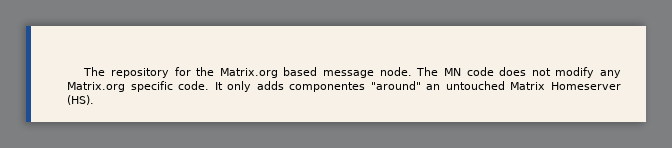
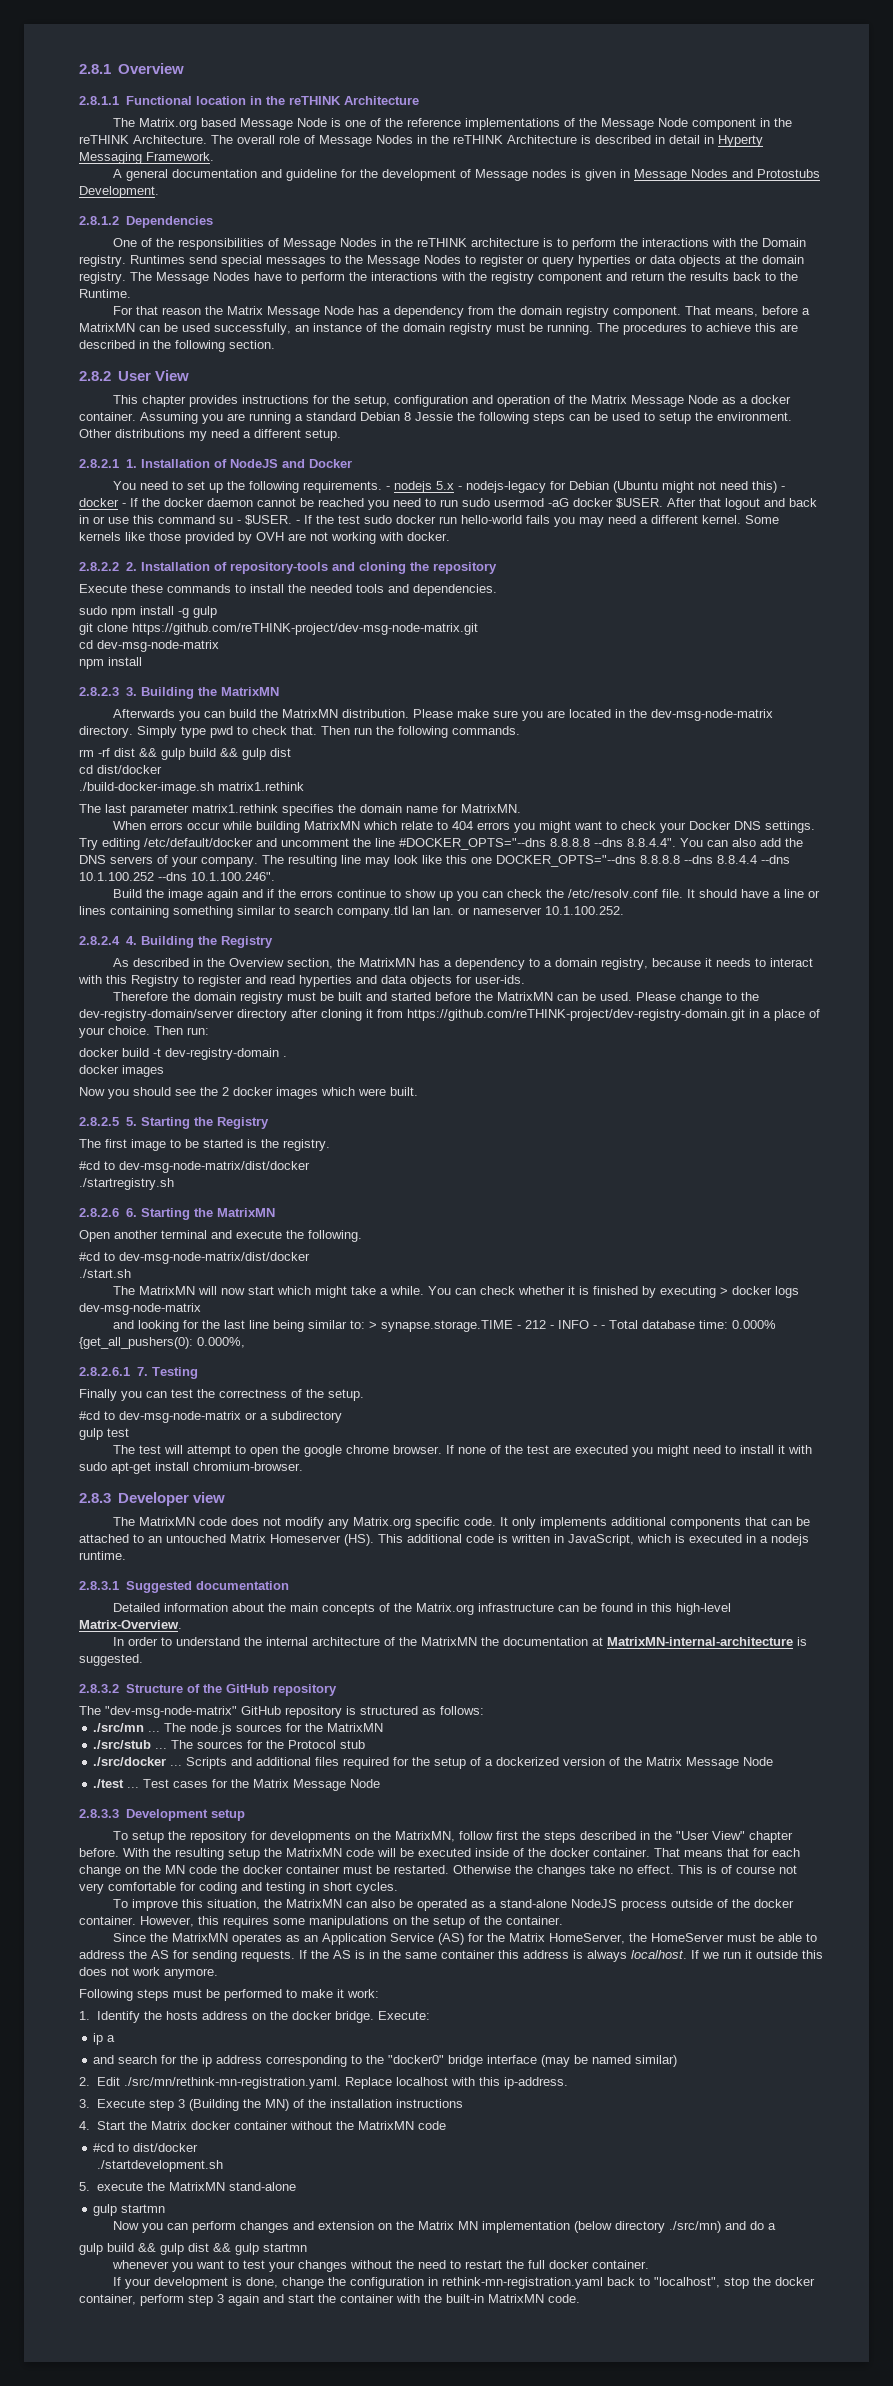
- The repository for the Matrix.org based message node. The MN code does not modify any Matrix.org specific code.
+ 2.8.1 Overview
+ 2.8.1.1 Functional location in the reTHINK Architecture
+ The Matrix.org based Message Node is one of the reference implementations of the Message Node component in the reTHINK Architecture. The overall role of Message Nodes in the reTHINK Architecture is described in detail in Hyperty Messaging Framework.
+ A general documentation and guideline for the development of Message nodes is given in Message Nodes and Protostubs Development.
+ 2.8.1.2 Dependencies
+ One of the responsibilities of Message Nodes in the reTHINK architecture is to perform the interactions with the Domain registry. Runtimes send special messages to the Message Nodes to register or query hyperties or data objects at the domain registry. The Message Nodes have to perform the interactions with the registry component and return the results back to the Runtime.
+ For that reason the Matrix Message Node has a dependency from the domain registry component. That means, before a MatrixMN can be used successfully, an instance of the domain registry must be running. The procedures to achieve this are described in the following section.
+ 2.8.2 User View
+ This chapter provides instructions for the setup, configuration and operation of the Matrix Message Node as a docker container. Assuming you are running a standard Debian 8 Jessie the following steps can be used to setup the environment. Other distributions my need a different setup.
+ 2.8.2.1 1. Installation of NodeJS and Docker
+ You need to set up the following requirements. - nodejs 5.x - nodejs-legacy for Debian (Ubuntu might not need this) - docker - If the docker daemon cannot be reached you need to run sudo usermod -aG docker $USER. After that logout and back in or use this command su - $USER. - If the test sudo docker run hello-world fails you may need a different kernel. Some kernels like those provided by OVH are not working with docker.
+ 2.8.2.2 2. Installation of repository-tools and cloning the repository
+ Execute these commands to install the needed tools and dependencies.
+ sudo npm install -g gulp
+ git clone https://github.com/reTHINK-project/dev-msg-node-matrix.git
+ cd dev-msg-node-matrix
+ npm install
+ 2.8.2.3 3. Building the MatrixMN
+ Afterwards you can build the MatrixMN distribution. Please make sure you are located in the dev-msg-node-matrix directory. Simply type pwd to check that. Then run the following commands.
+ rm -rf dist && gulp build && gulp dist
+ cd dist/docker
+ ./build-docker-image.sh matrix1.rethink
+ The last parameter matrix1.rethink specifies the domain name for MatrixMN.
+ When errors occur while building MatrixMN which relate to 404 errors you might want to check your Docker DNS settings. Try editing /etc/default/docker and uncomment the line #DOCKER_OPTS="--dns 8.8.8.8 --dns 8.8.4.4". You can also add the DNS servers of your company. The resulting line may look like this one DOCKER_OPTS="--dns 8.8.8.8 --dns 8.8.4.4 --dns 10.1.100.252 --dns 10.1.100.246".
+ Build the image again and if the errors continue to show up you can check the /etc/resolv.conf file. It should have a line or lines containing something similar to search company.tld lan lan. or nameserver 10.1.100.252.
+ 2.8.2.4 4. Building the Registry
+ As described in the Overview section, the MatrixMN has a dependency to a domain registry, because it needs to interact with this Registry to register and read hyperties and data objects for user-ids.
+ Therefore the domain registry must be built and started before the MatrixMN can be used. Please change to the dev-registry-domain/server directory after cloning it from https://github.com/reTHINK-project/dev-registry-domain.git in a place of your choice. Then run:
+ docker build -t dev-registry-domain .
+ docker images
+ Now you should see the 2 docker images which were built.
+ 2.8.2.5 5. Starting the Registry
+ The first image to be started is the registry.
+ #cd to dev-msg-node-matrix/dist/docker
+ ./startregistry.sh
+ 2.8.2.6 6. Starting the MatrixMN
+ Open another terminal and execute the following.
+ #cd to dev-msg-node-matrix/dist/docker
+ ./start.sh
+ The MatrixMN will now start which might take a while. You can check whether it is finished by executing > docker logs dev-msg-node-matrix
+ and looking for the last line being similar to: > synapse.storage.TIME - 212 - INFO - - Total database time: 0.000% {get_all_pushers(0): 0.000%,
+ 2.8.2.6.1 7. Testing
+ Finally you can test the correctness of the setup.
+ #cd to dev-msg-node-matrix or a subdirectory
+ gulp test
+ The test will attempt to open the google chrome browser. If none of the test are executed you might need to install it with sudo apt-get install chromium-browser.
+ 2.8.3 Developer view
+ The MatrixMN code does not modify any Matrix.org specific code.
- It only adds componentes "around" an untouched Matrix Homeserver (HS).
+ It only implements additional components that can be attached to an untouched Matrix Homeserver (HS). This additional code is written in JavaScript, which is executed in a nodejs runtime.
+ 2.8.3.1 Suggested documentation
+ Detailed information about the main concepts of the Matrix.org infrastructure can be found in this high-level Matrix-Overview.
+ In order to understand the internal architecture of the MatrixMN the documentation at MatrixMN-internal-architecture is suggested.
+ 2.8.3.2 Structure of the GitHub repository
+ The "dev-msg-node-matrix" GitHub repository is structured as follows:
+ ./src/mn ... The node.js sources for the MatrixMN
+ ./src/stub ... The sources for the Protocol stub
+ ./src/docker ... Scripts and additional files required for the setup of a dockerized version of the Matrix Message Node
+ ./test ... Test cases for the Matrix Message Node
+ 2.8.3.3 Development setup
+ To setup the repository for developments on the MatrixMN, follow first the steps described in the "User View" chapter before. With the resulting setup the MatrixMN code will be executed inside of the docker container. That means that for each change on the MN code the docker container must be restarted. Otherwise the changes take no effect. This is of course not very comfortable for coding and testing in short cycles.
+ To improve this situation, the MatrixMN can also be operated as a stand-alone NodeJS process outside of the docker container. However, this requires some manipulations on the setup of the container.
+ Since the MatrixMN operates as an Application Service (AS) for the Matrix HomeServer, the HomeServer must be able to address the AS for sending requests. If the AS is in the same container this address is always localhost. If we run it outside this does not work anymore.
+ Following steps must be performed to make it work:
+ 1. Identify the hosts address on the docker bridge. Execute:
+ ip a
+ and search for the ip address corresponding to the "docker0" bridge interface (may be named similar)
+ 2. Edit ./src/mn/rethink-mn-registration.yaml. Replace localhost with this ip-address.
+ 3. Execute step 3 (Building the MN) of the installation instructions
+ 4. Start the Matrix docker container without the MatrixMN code
+ #cd to dist/docker
+ ./startdevelopment.sh
+ 5. execute the MatrixMN stand-alone
+ gulp startmn
+ Now you can perform changes and extension on the Matrix MN implementation (below directory ./src/mn) and do a
+ gulp build && gulp dist && gulp startmn
+ whenever you want to test your changes without the need to restart the full docker container.
+ If your development is done, change the configuration in rethink-mn-registration.yaml back to "localhost", stop the docker container, perform step 3 again and start the container with the built-in MatrixMN code.

